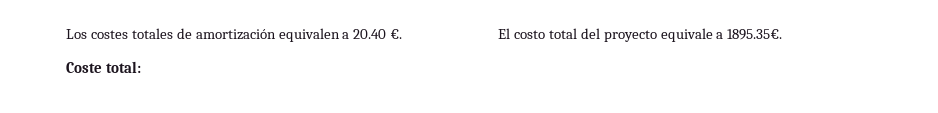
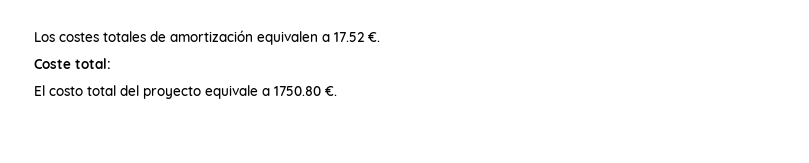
- Los costes totales de amortización equivalen a 20.40 €.
+ Los costes totales de amortización equivalen a 17.52 €.
- El costo total del proyecto equivale a 1895.35€.
+ El costo total del proyecto equivale a 1750.80 €.

